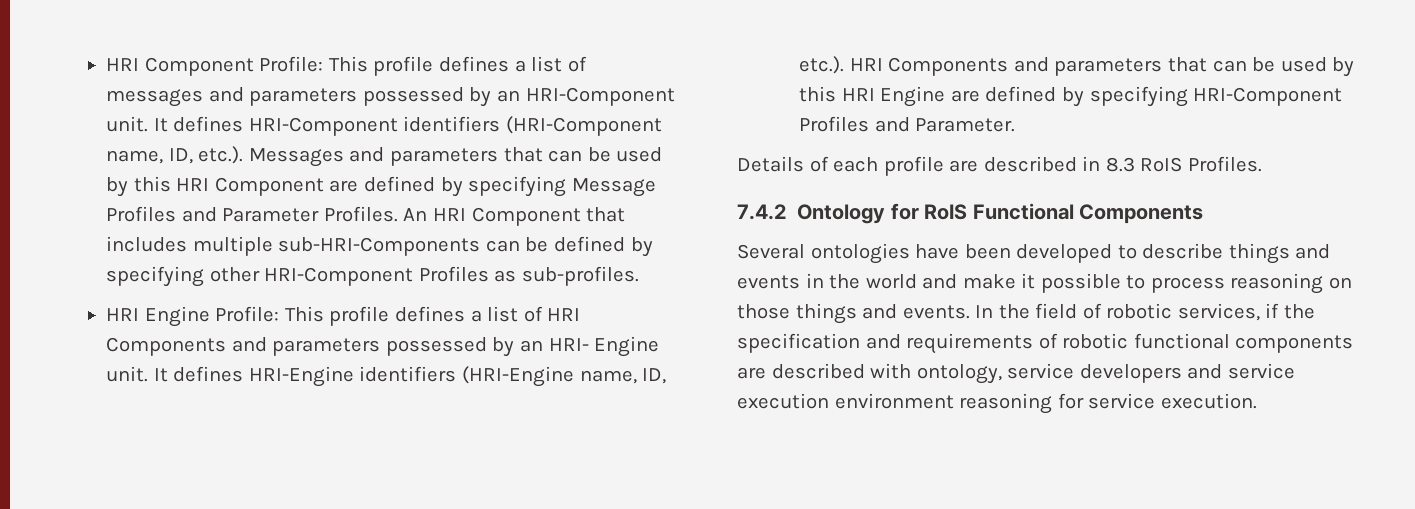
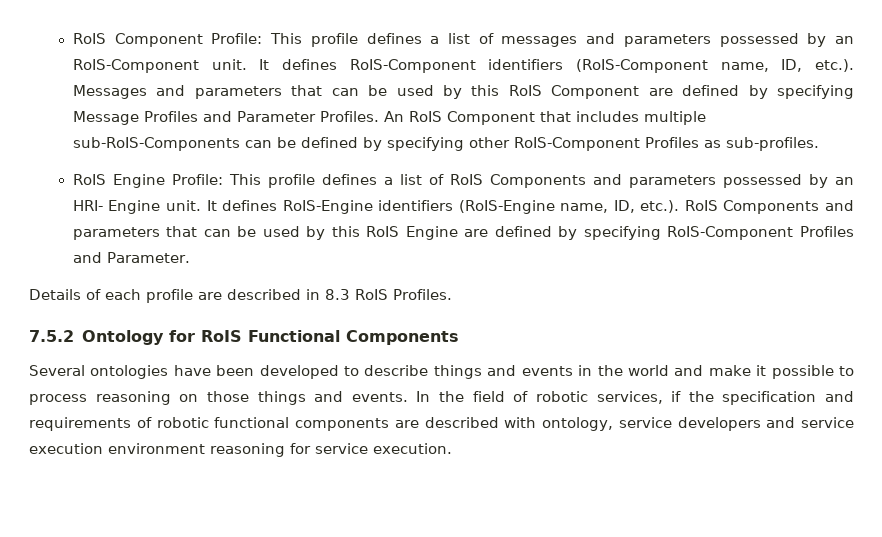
- HRI Component Profile: This profile defines a list of messages and parameters possessed by an HRI-Component unit. It defines HRI-Component identifiers (HRI-Component name, ID, etc.). Messages and parameters that can be used by this HRI Component are defined by specifying Message Profiles and Parameter Profiles.
+ RoIS Component Profile: This profile defines a list of messages and parameters possessed by an RoIS-Component unit. It defines RoIS-Component identifiers (RoIS-Component name, ID, etc.). Messages and parameters that can be used by this RoIS Component are defined by specifying Message Profiles and Parameter Profiles.
- An HRI Component that includes multiple sub-HRI-Components can be defined by specifying other HRI-Component Profiles as sub-profiles.
+ An RoIS Component that includes multiple sub-RoIS-Components can be defined by specifying other RoIS-Component Profiles as sub-profiles.
- HRI Engine Profile: This profile defines a list of HRI Components and parameters possessed by an HRI- Engine unit.
+ RoIS Engine Profile: This profile defines a list of RoIS Components and parameters possessed by an HRI- Engine unit.
- It defines HRI-Engine identifiers (HRI-Engine name, ID, etc.). HRI Components and parameters that can be used by this HRI Engine are defined by specifying HRI-Component Profiles and Parameter.
+ It defines RoIS-Engine identifiers (RoIS-Engine name, ID, etc.). RoIS Components and parameters that can be used by this RoIS Engine are defined by specifying RoIS-Component Profiles and Parameter.
- 7.4.2 Ontology for RoIS Functional Components
+ 7.5.2 Ontology for RoIS Functional Components

